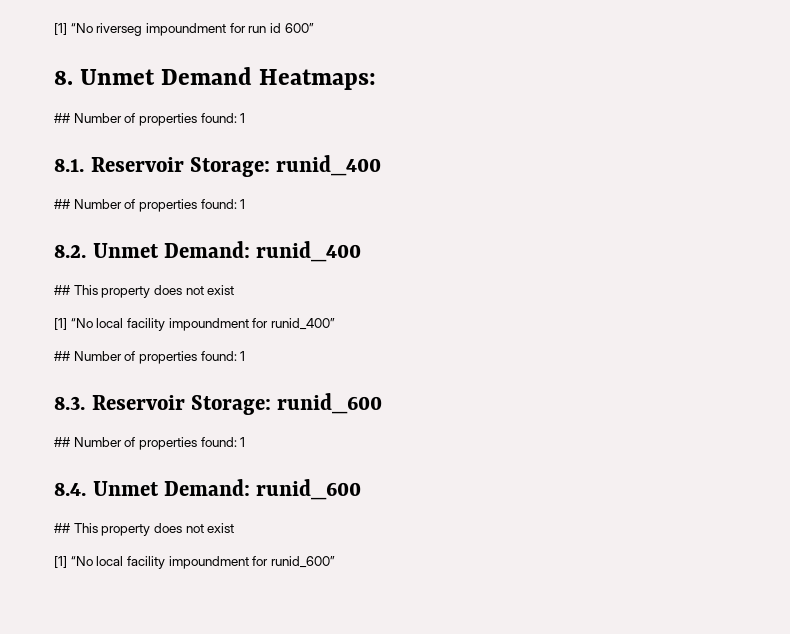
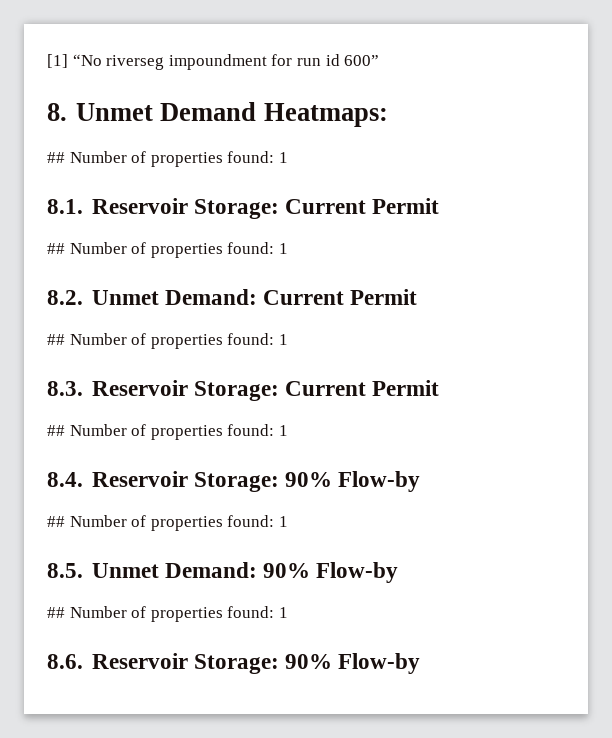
- 8.1. Reservoir Storage: runid_400
+ 8.1. Reservoir Storage: Current Permit
- 8.2. Unmet Demand: runid_400
- ## This property does not exist
- [1] “No local facility impoundment for runid_400”
+ 8.2. Unmet Demand: Current Permit
- 8.3. Reservoir Storage: runid_600
+ 8.3. Reservoir Storage: Current Permit
  ## Number of properties found: 1
- 8.4. Unmet Demand: runid_600
- ## This property does not exist
- [1] “No local facility impoundment for runid_600”
+ 8.4. Reservoir Storage: 90% Flow-by
+ ## Number of properties found: 1
+ 8.5. Unmet Demand: 90% Flow-by
+ ## Number of properties found: 1
+ 8.6. Reservoir Storage: 90% Flow-by

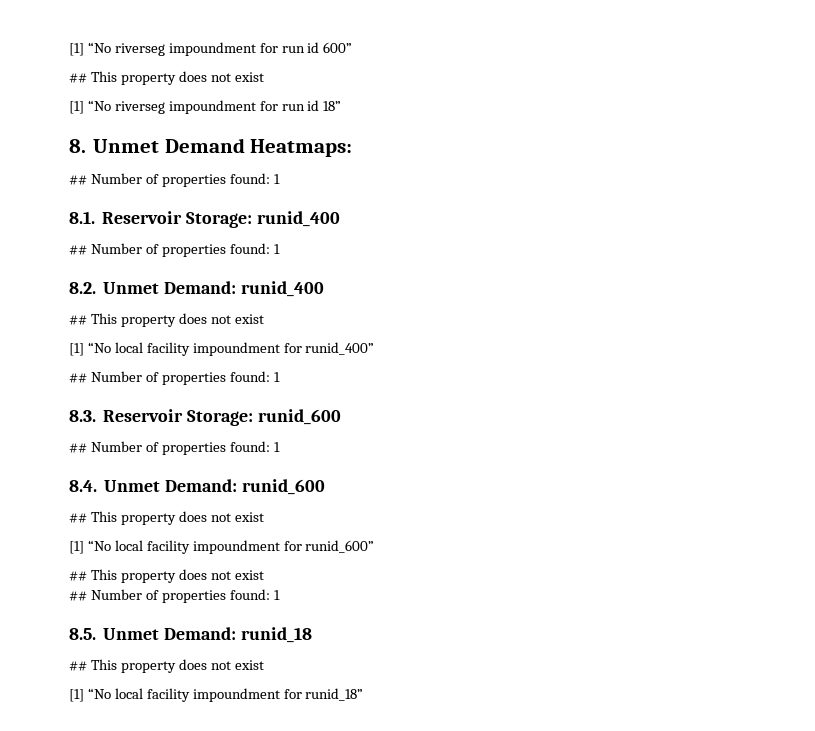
  [1] “No riverseg impoundment for run id 600”
+ ## This property does not exist
+ [1] “No riverseg impoundment for run id 18”
- 8.1. Reservoir Storage: Current Permit
+ 8.1. Reservoir Storage: runid_400
- 8.2. Unmet Demand: Current Permit
+ 8.2. Unmet Demand: runid_400
+ ## This property does not exist
+ [1] “No local facility impoundment for runid_400”
- 8.3. Reservoir Storage: Current Permit
+ 8.3. Reservoir Storage: runid_600
  ## Number of properties found: 1
- 8.4. Reservoir Storage: 90% Flow-by
+ 8.4. Unmet Demand: runid_600
+ ## This property does not exist
+ [1] “No local facility impoundment for runid_600”
+ ## This property does not exist
  ## Number of properties found: 1
- 8.5. Unmet Demand: 90% Flow-by
- ## Number of properties found: 1
- 8.6. Reservoir Storage: 90% Flow-by
+ 8.5. Unmet Demand: runid_18
+ ## This property does not exist
+ [1] “No local facility impoundment for runid_18”

